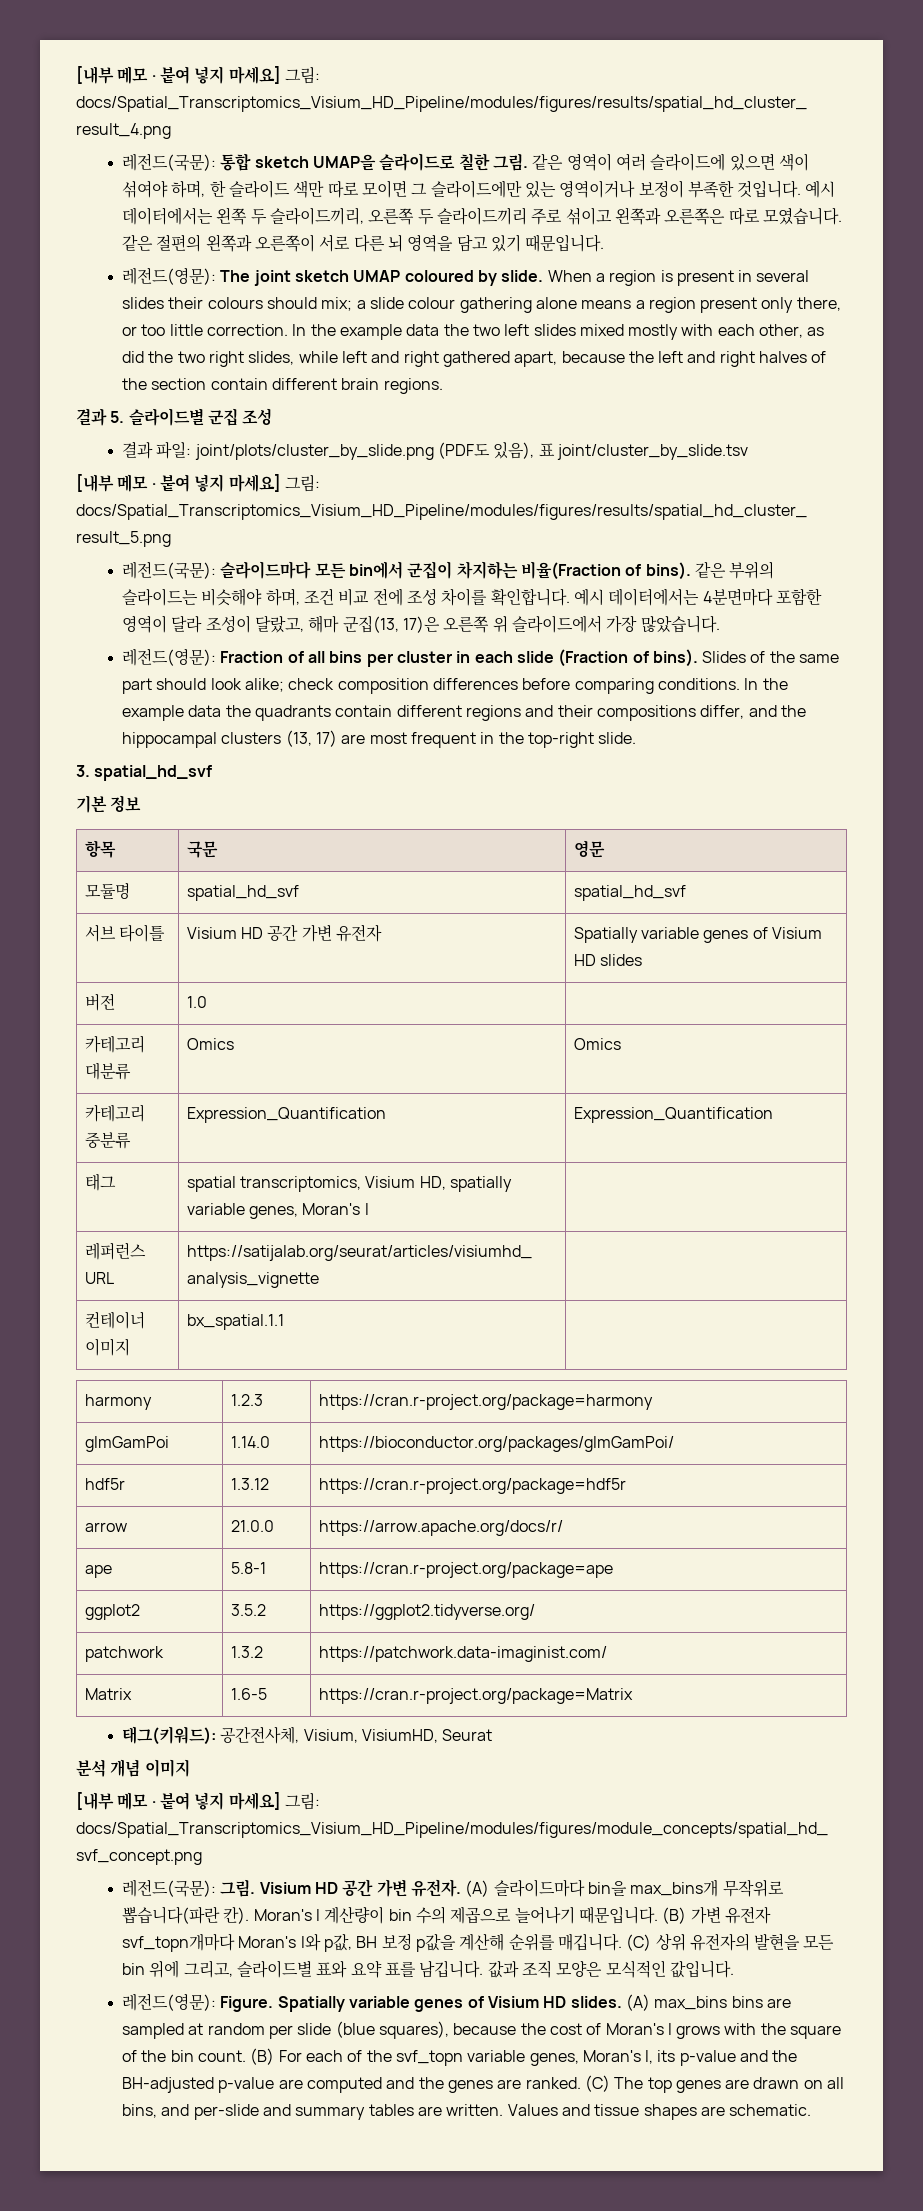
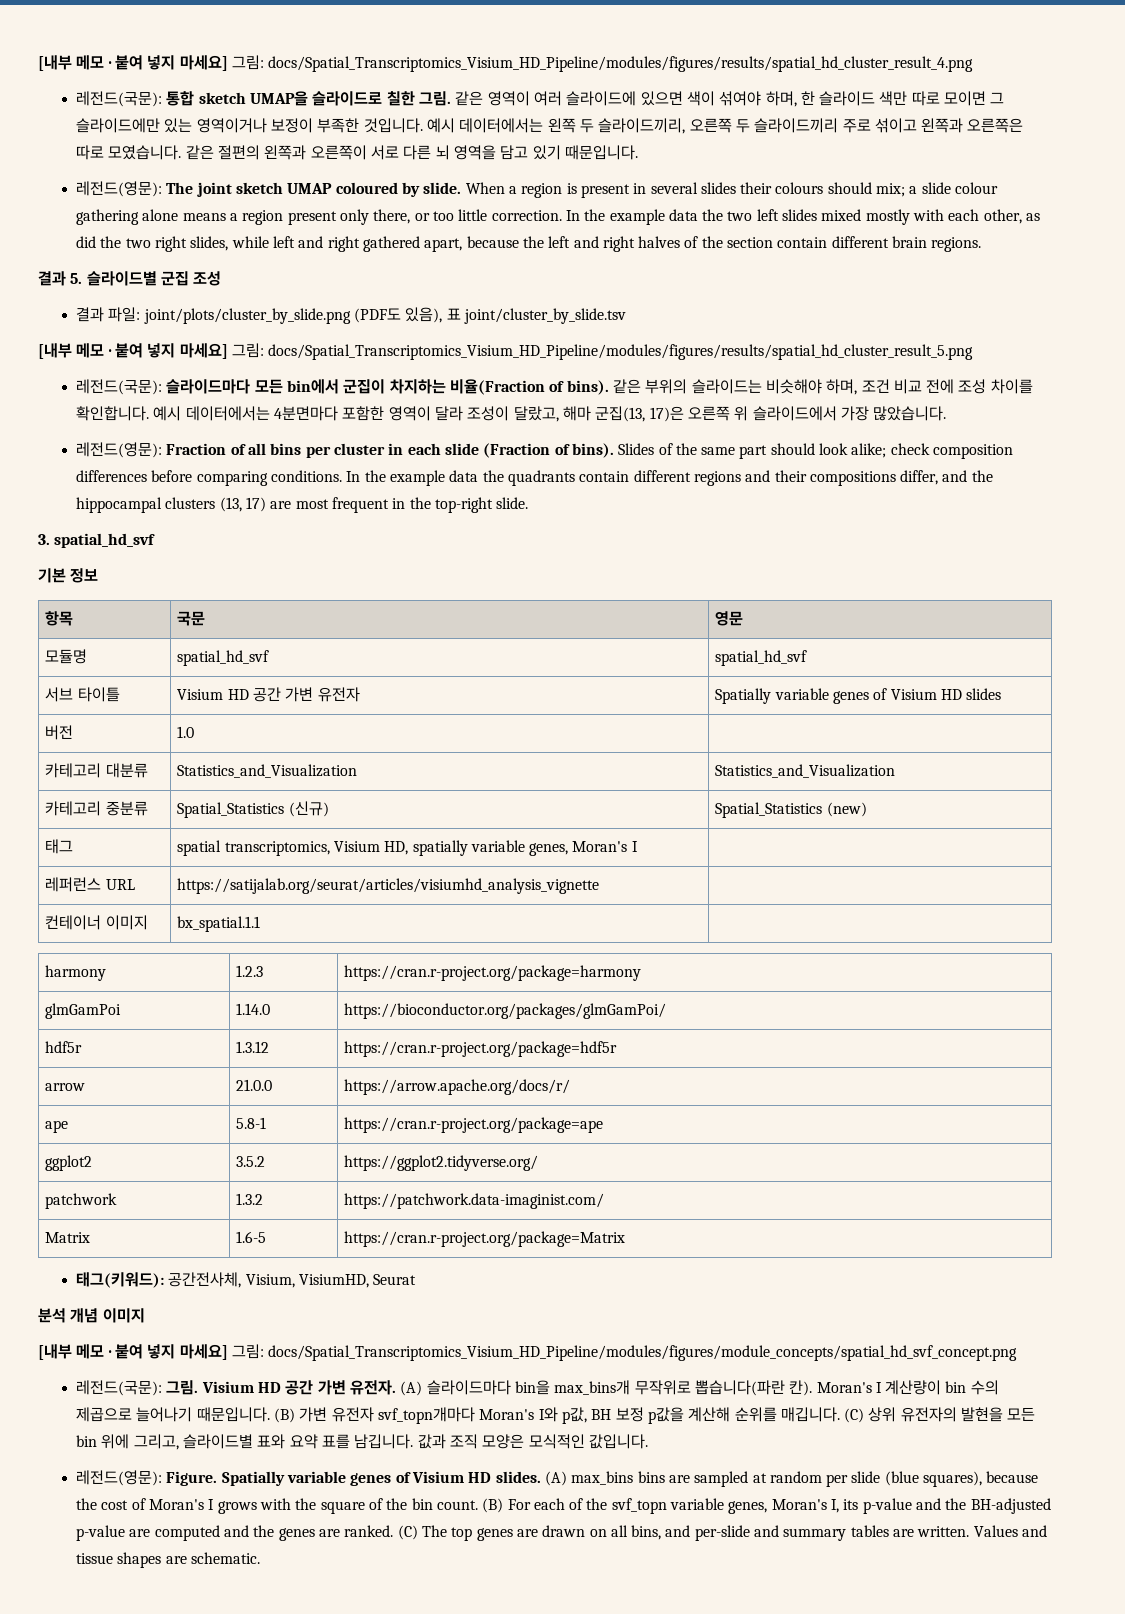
- 카테고리 대분류 | Omics | Omics
+ 카테고리 대분류 | Statistics_and_Visualization | Statistics_and_Visualization
- 카테고리 중분류 | Expression_Quantification | Expression_Quantification
+ 카테고리 중분류 | Spatial_Statistics (신규) | Spatial_Statistics (new)

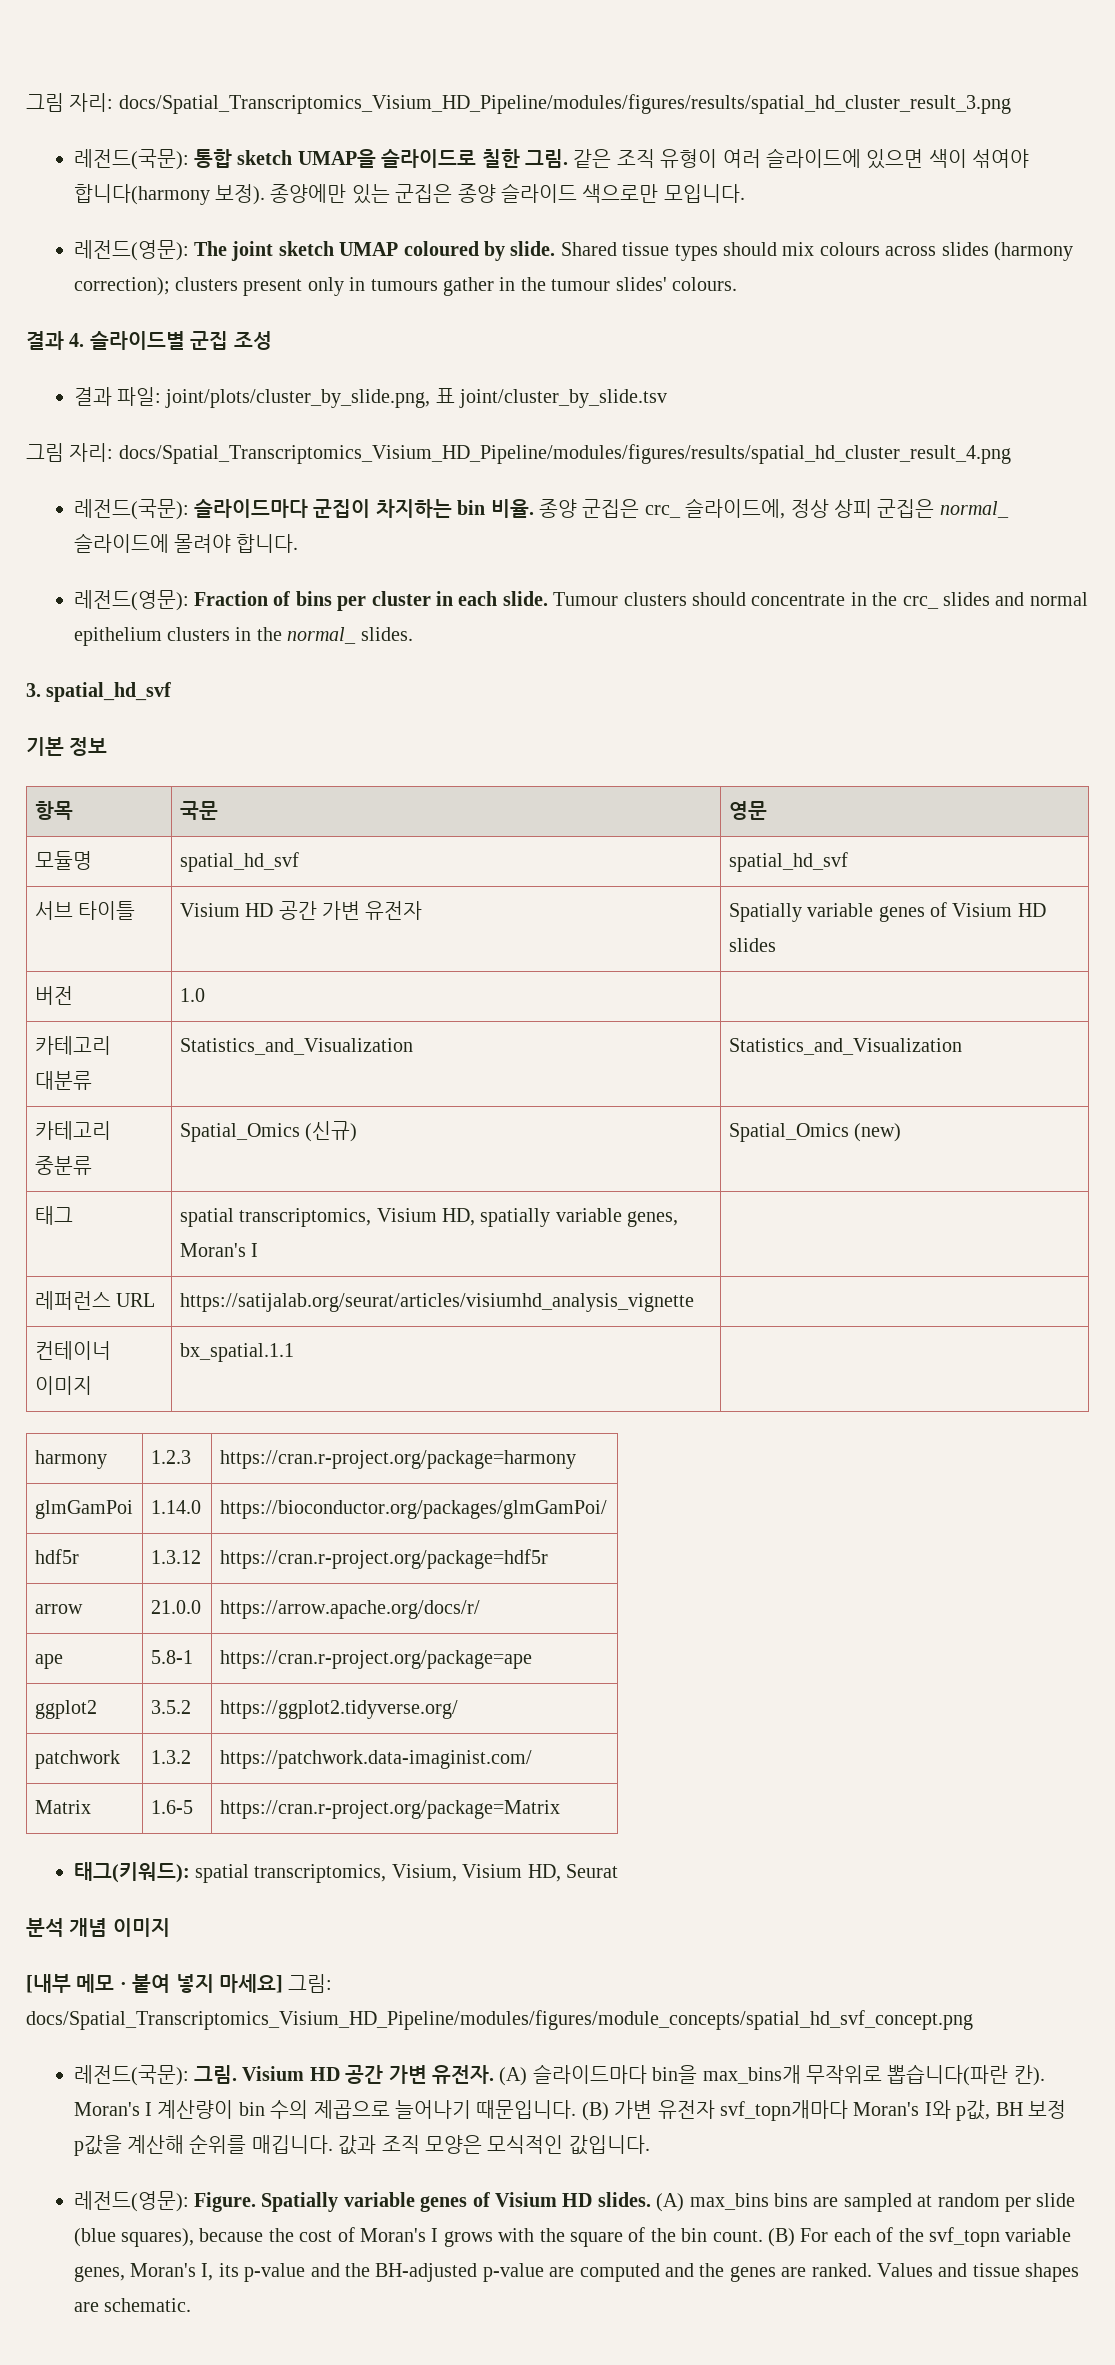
- [내부 메모 · 붙여 넣지 마세요] 그림: docs/Spatial_Transcriptomics_Visium_HD_Pipeline/modules/figures/results/spatial_hd_cluster_result_4.png
+ 그림 자리: docs/Spatial_Transcriptomics_Visium_HD_Pipeline/modules/figures/results/spatial_hd_cluster_result_3.png
- 같은 영역이 여러 슬라이드에 있으면 색이 섞여야 하며, 한 슬라이드 색만 따로 모이면 그 슬라이드에만 있는 영역이거나 보정이 부족한 것입니다. 예시 데이터에서는 왼쪽 두 슬라이드끼리, 오른쪽 두 슬라이드끼리 주로 섞이고 왼쪽과 오른쪽은 따로 모였습니다. 같은 절편의 왼쪽과 오른쪽이 서로 다른 뇌 영역을 담고 있기 때문입니다.
+ 같은 조직 유형이 여러 슬라이드에 있으면 색이 섞여야 합니다(harmony 보정). 종양에만 있는 군집은 종양 슬라이드 색으로만 모입니다.
- When a region is present in several slides their colours should mix; a slide colour gathering alone means a region present only there, or too little correction. In the example data the two left slides mixed mostly with each other, as did the two right slides, while left and right gathered apart, because the left and right halves of the section contain different brain regions.
- 결과 5. 슬라이드별 군집 조성
+ Shared tissue types should mix colours across slides (harmony correction); clusters present only in tumours gather in the tumour slides' colours.
+ 결과 4. 슬라이드별 군집 조성
- 결과 파일: joint/plots/cluster_by_slide.png (PDF도 있음), 표 joint/cluster_by_slide.tsv
+ 결과 파일: joint/plots/cluster_by_slide.png, 표 joint/cluster_by_slide.tsv
- [내부 메모 · 붙여 넣지 마세요] 그림: docs/Spatial_Transcriptomics_Visium_HD_Pipeline/modules/figures/results/spatial_hd_cluster_result_5.png
- 레전드(국문): 슬라이드마다 모든 bin에서 군집이 차지하는 비율(Fraction of bins). 같은 부위의 슬라이드는 비슷해야 하며, 조건 비교 전에 조성 차이를 확인합니다. 예시 데이터에서는 4분면마다 포함한 영역이 달라 조성이 달랐고, 해마 군집(13, 17)은 오른쪽 위 슬라이드에서 가장 많았습니다.
+ 그림 자리: docs/Spatial_Transcriptomics_Visium_HD_Pipeline/modules/figures/results/spatial_hd_cluster_result_4.png
+ 레전드(국문): 슬라이드마다 군집이 차지하는 bin 비율. 종양 군집은 crc_ 슬라이드에, 정상 상피 군집은 normal_ 슬라이드에 몰려야 합니다.
- 레전드(영문): Fraction of all bins per cluster in each slide (Fraction of bins). Slides of the same part should look alike; check composition differences before comparing conditions. In the example data the quadrants contain different regions and their compositions differ, and the hippocampal clusters (13, 17) are most frequent in the top-right slide.
+ 레전드(영문): Fraction of bins per cluster in each slide. Tumour clusters should concentrate in the crc_ slides and normal epithelium clusters in the normal_ slides.
- 카테고리 중분류 | Spatial_Statistics (신규) | Spatial_Statistics (new)
+ 카테고리 중분류 | Spatial_Omics (신규) | Spatial_Omics (new)
- 태그(키워드): 공간전사체, Visium, VisiumHD, Seurat
+ 태그(키워드): spatial transcriptomics, Visium, Visium HD, Seurat
- (C) 상위 유전자의 발현을 모든 bin 위에 그리고, 슬라이드별 표와 요약 표를 남깁니다.
- (C) The top genes are drawn on all bins, and per-slide and summary tables are written.

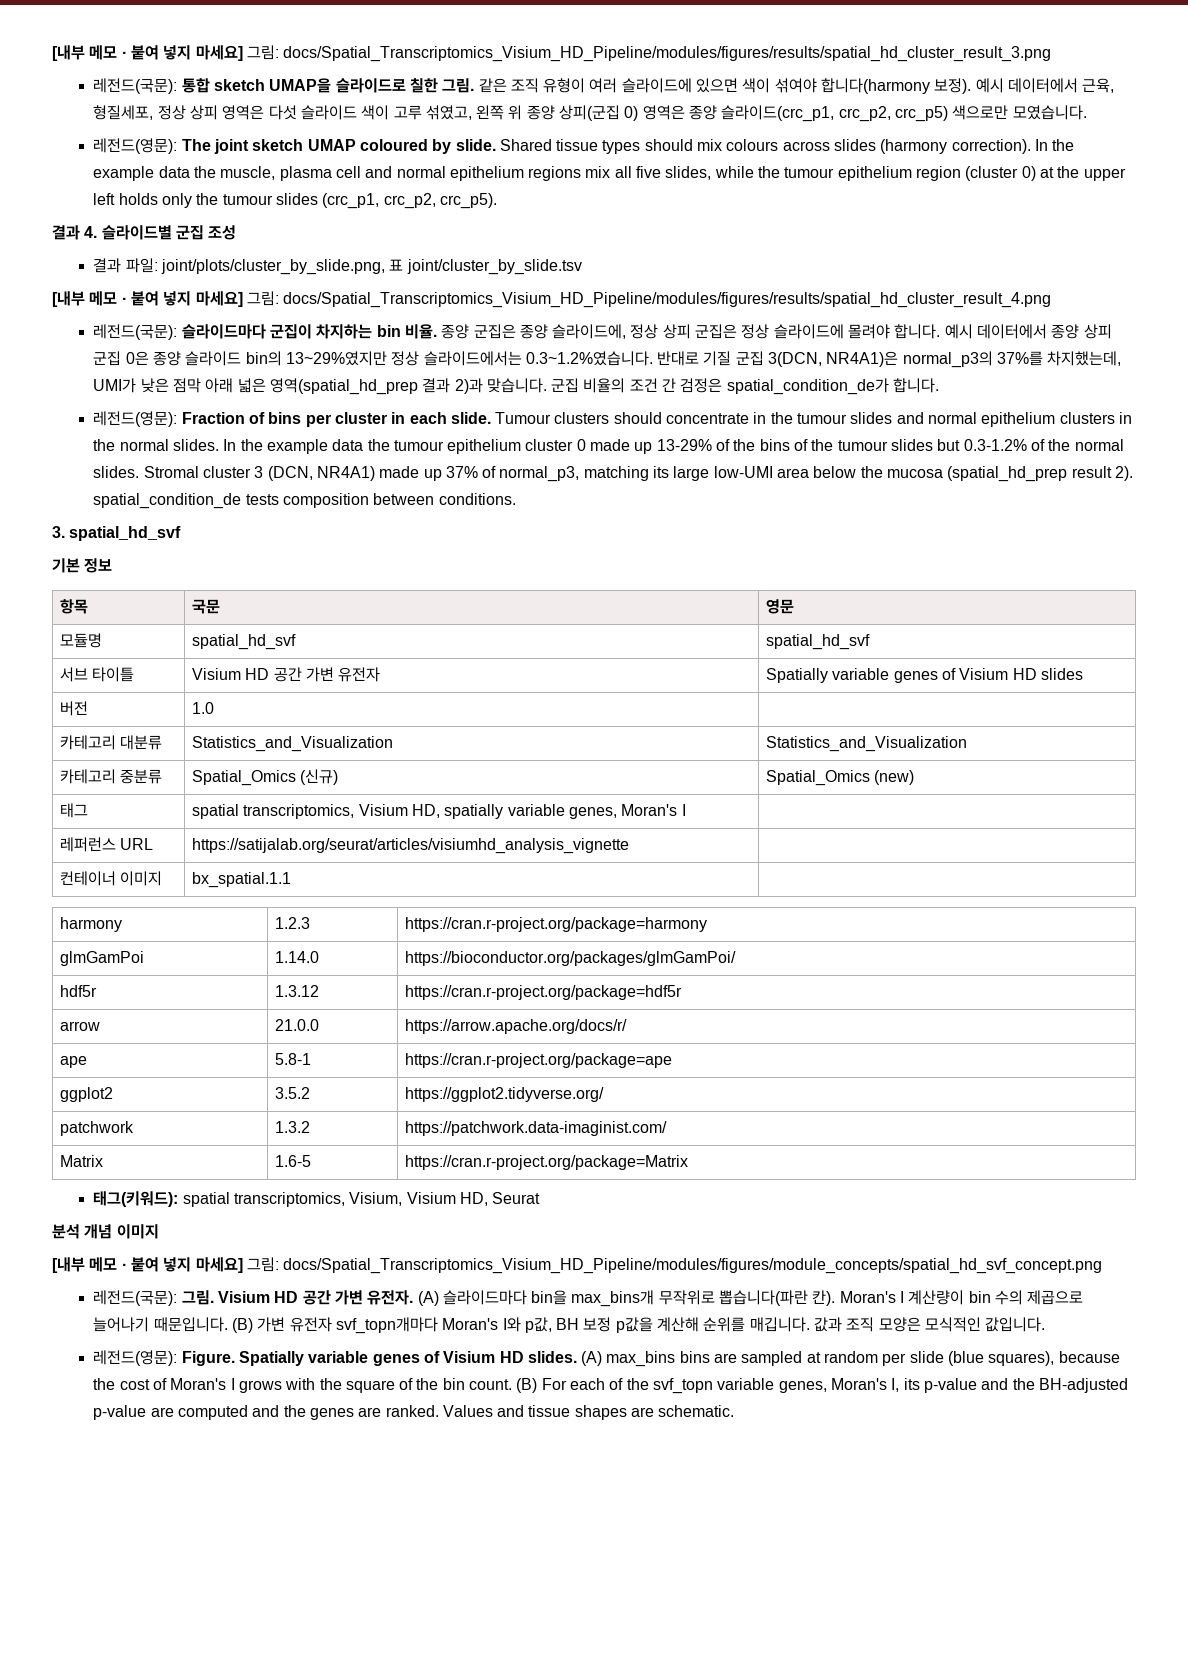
- 그림 자리: docs/Spatial_Transcriptomics_Visium_HD_Pipeline/modules/figures/results/spatial_hd_cluster_result_3.png
+ [내부 메모 · 붙여 넣지 마세요] 그림: docs/Spatial_Transcriptomics_Visium_HD_Pipeline/modules/figures/results/spatial_hd_cluster_result_3.png
- 종양에만 있는 군집은 종양 슬라이드 색으로만 모입니다.
+ 예시 데이터에서 근육, 형질세포, 정상 상피 영역은 다섯 슬라이드 색이 고루 섞였고, 왼쪽 위 종양 상피(군집 0) 영역은 종양 슬라이드(crc_p1, crc_p2, crc_p5) 색으로만 모였습니다.
- Shared tissue types should mix colours across slides (harmony correction); clusters present only in tumours gather in the tumour slides' colours.
+ Shared tissue types should mix colours across slides (harmony correction). In the example data the muscle, plasma cell and normal epithelium regions mix all five slides, while the tumour epithelium region (cluster 0) at the upper left holds only the tumour slides (crc_p1, crc_p2, crc_p5).
- 그림 자리: docs/Spatial_Transcriptomics_Visium_HD_Pipeline/modules/figures/results/spatial_hd_cluster_result_4.png
+ [내부 메모 · 붙여 넣지 마세요] 그림: docs/Spatial_Transcriptomics_Visium_HD_Pipeline/modules/figures/results/spatial_hd_cluster_result_4.png
- 종양 군집은 crc_ 슬라이드에, 정상 상피 군집은 normal_ 슬라이드에 몰려야 합니다.
+ 종양 군집은 종양 슬라이드에, 정상 상피 군집은 정상 슬라이드에 몰려야 합니다. 예시 데이터에서 종양 상피 군집 0은 종양 슬라이드 bin의 13~29%였지만 정상 슬라이드에서는 0.3~1.2%였습니다. 반대로 기질 군집 3(DCN, NR4A1)은 normal_p3의 37%를 차지했는데, UMI가 낮은 점막 아래 넓은 영역(spatial_hd_prep 결과 2)과 맞습니다. 군집 비율의 조건 간 검정은 spatial_condition_de가 합니다.
- Tumour clusters should concentrate in the crc_ slides and normal epithelium clusters in the normal_ slides.
+ Tumour clusters should concentrate in the tumour slides and normal epithelium clusters in the normal slides. In the example data the tumour epithelium cluster 0 made up 13-29% of the bins of the tumour slides but 0.3-1.2% of the normal slides. Stromal cluster 3 (DCN, NR4A1) made up 37% of normal_p3, matching its large low-UMI area below the mucosa (spatial_hd_prep result 2). spatial_condition_de tests composition between conditions.

